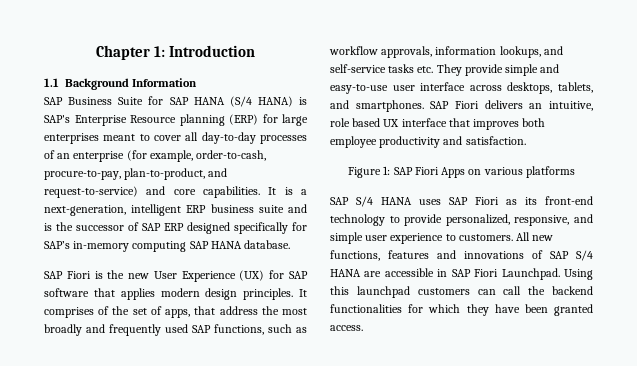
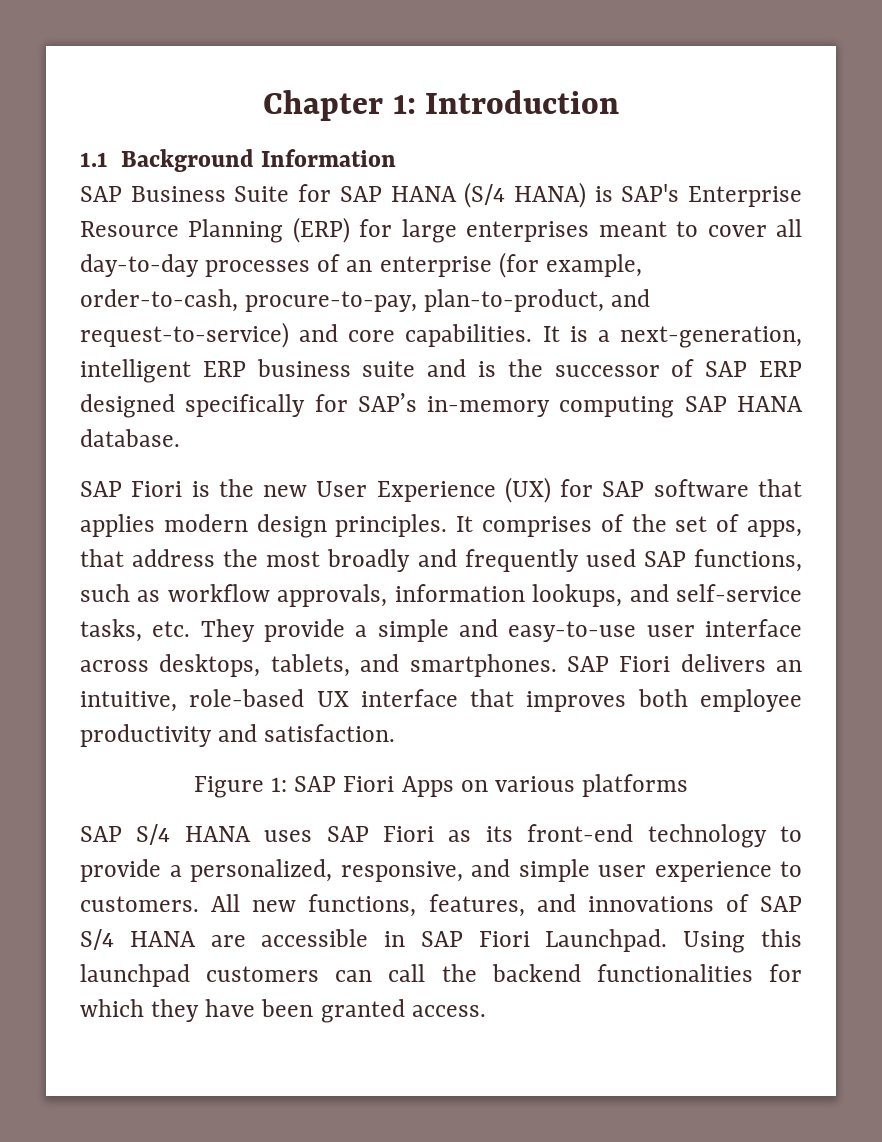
- SAP Business Suite for SAP HANA (S/4 HANA) is SAP's Enterprise Resource planning (ERP) for large enterprises meant to cover all day-to-day processes of an enterprise (for example, order-to-cash, procure-to-pay, plan-to-product, and request-to-service) and core capabilities.
+ SAP Business Suite for SAP HANA (S/4 HANA) is SAP's Enterprise Resource Planning (ERP) for large enterprises meant to cover all day-to-day processes of an enterprise (for example, order-to-cash, procure-to-pay, plan-to-product, and request-to-service) and core capabilities.
- It comprises of the set of apps, that address the most broadly and frequently used SAP functions, such as workflow approvals, information lookups, and self-service tasks etc. They provide simple and easy-to-use user interface across desktops, tablets, and smartphones.
+ It comprises of the set of apps, that address the most broadly and frequently used SAP functions, such as workflow approvals, information lookups, and self-service tasks, etc. They provide a simple and easy-to-use user interface across desktops, tablets, and smartphones.
- SAP Fiori delivers an intuitive, role based UX interface that improves both employee productivity and satisfaction.
+ SAP Fiori delivers an intuitive, role-based UX interface that improves both employee productivity and satisfaction.
- SAP S/4 HANA uses SAP Fiori as its front-end technology to provide personalized, responsive, and simple user experience to customers.
+ SAP S/4 HANA uses SAP Fiori as its front-end technology to provide a personalized, responsive, and simple user experience to customers.
- All new functions, features and innovations of SAP S/4 HANA are accessible in SAP Fiori Launchpad.
+ All new functions, features, and innovations of SAP S/4 HANA are accessible in SAP Fiori Launchpad.

